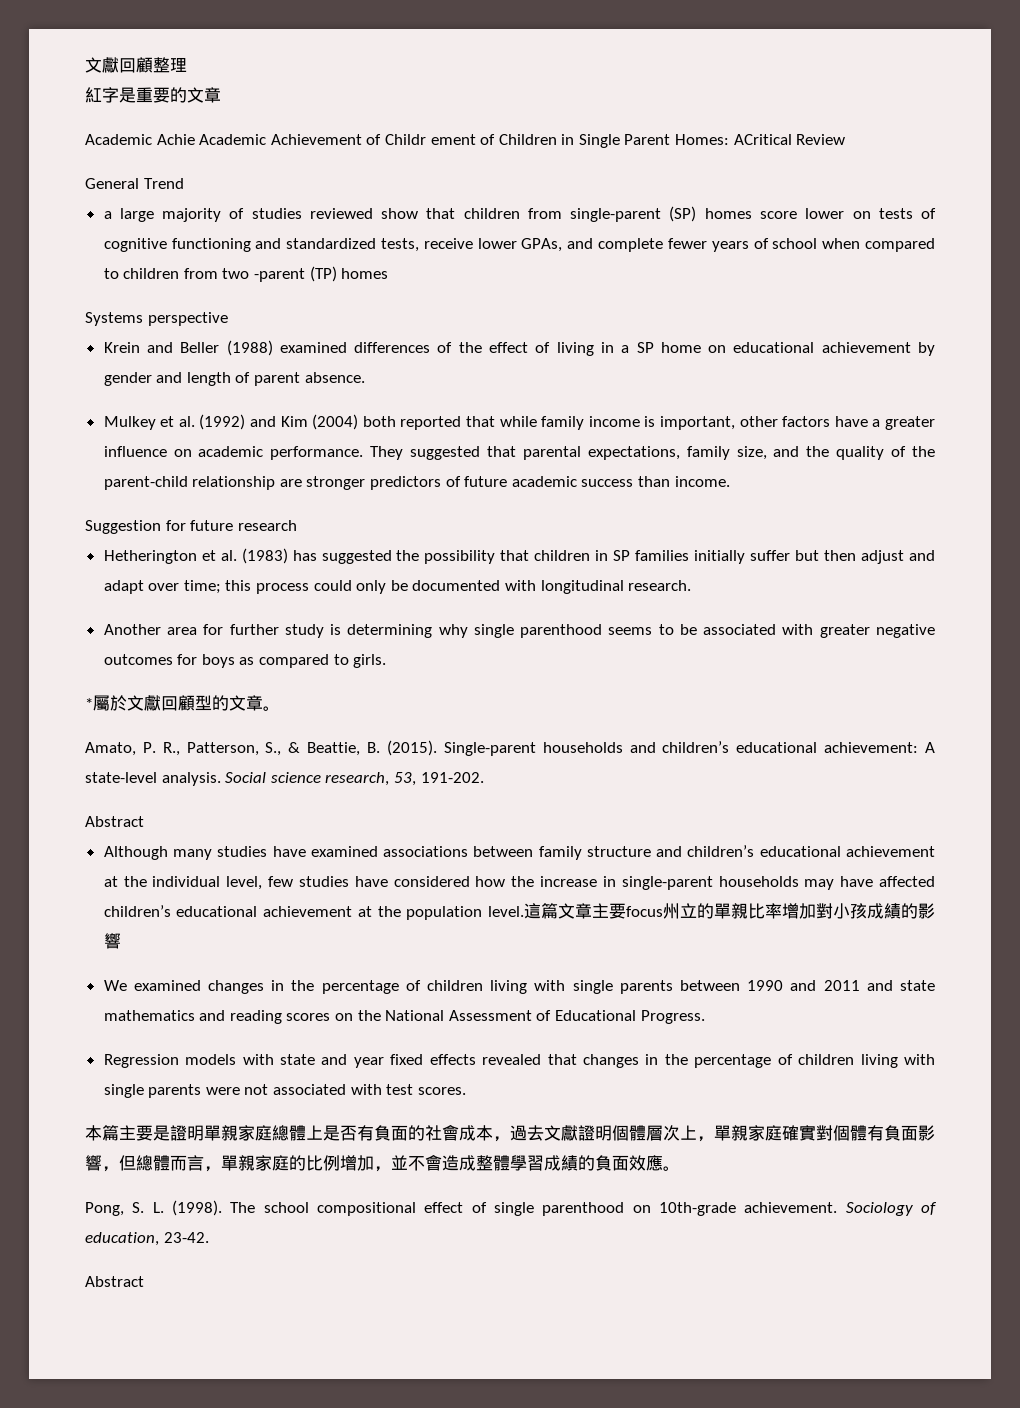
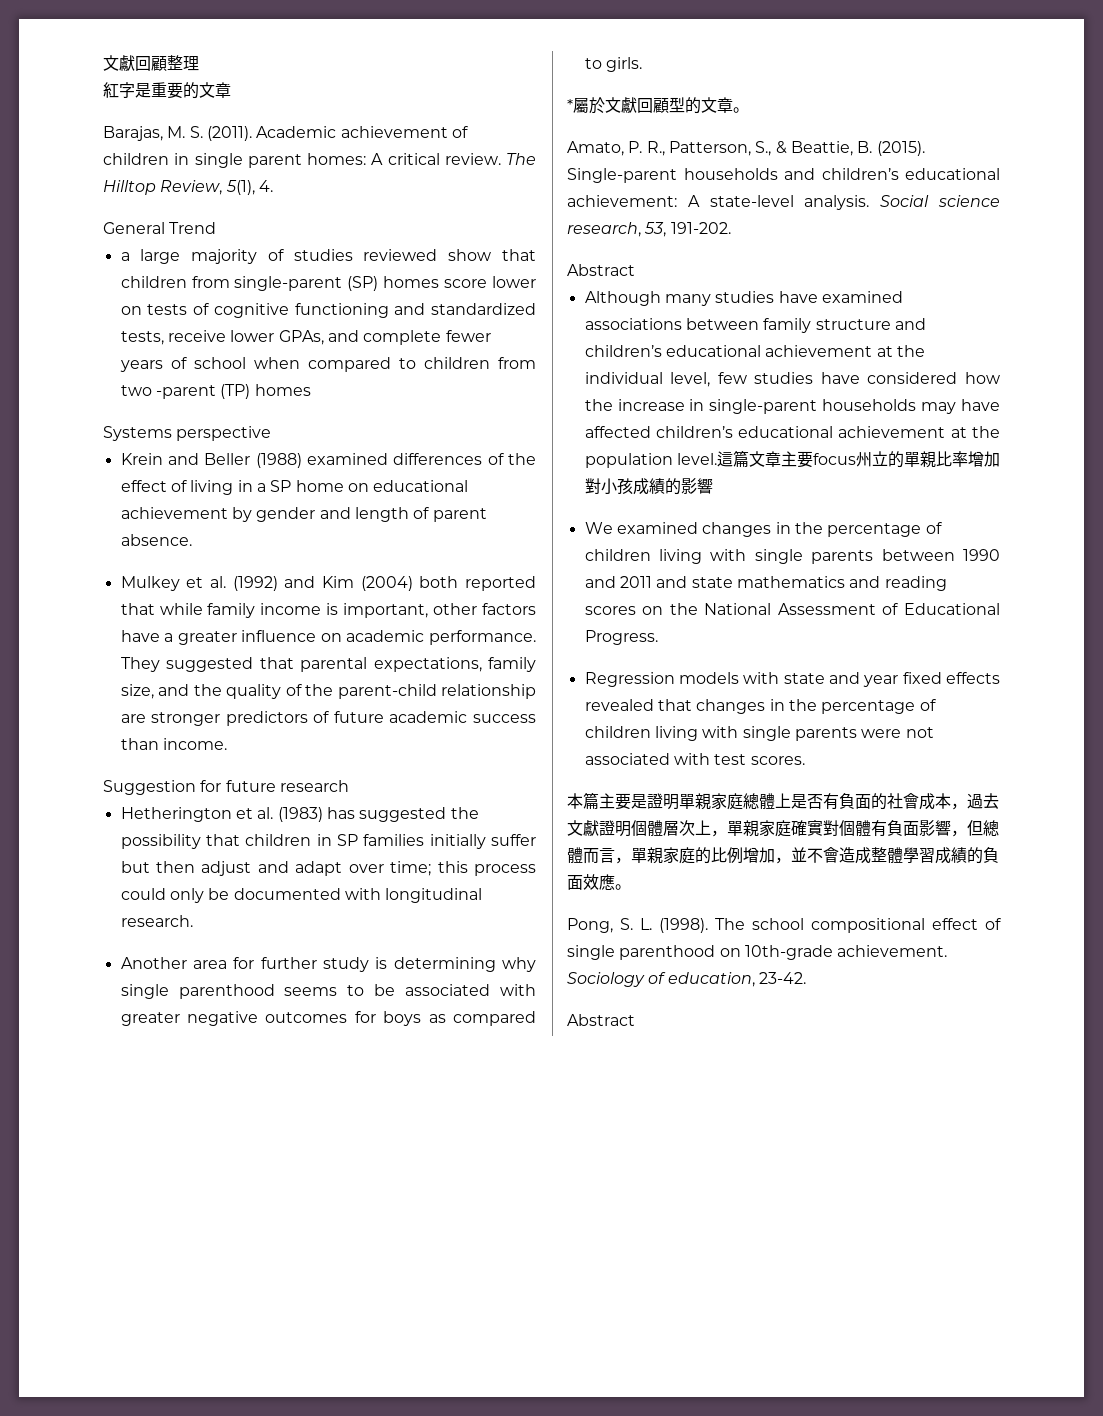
- Academic Achie Academic Achievement of Childr ement of Children in Single Parent Homes: ACritical Review
+ Barajas, M. S. (2011). Academic achievement of children in single parent homes: A critical review. The Hilltop Review, 5(1), 4.

